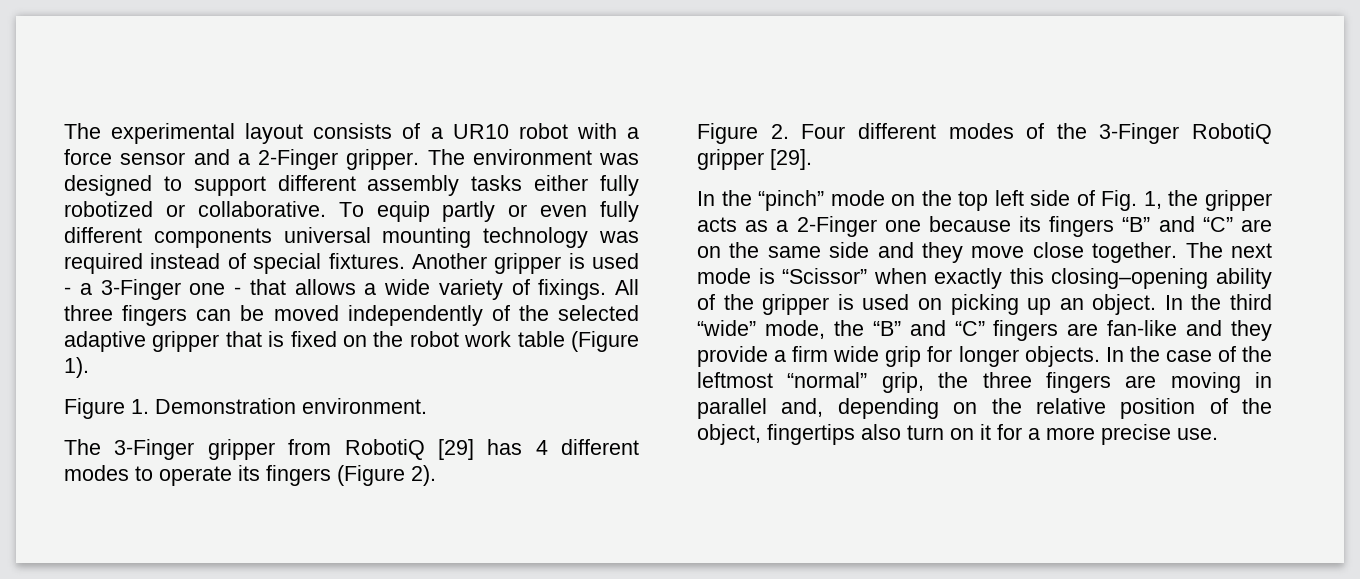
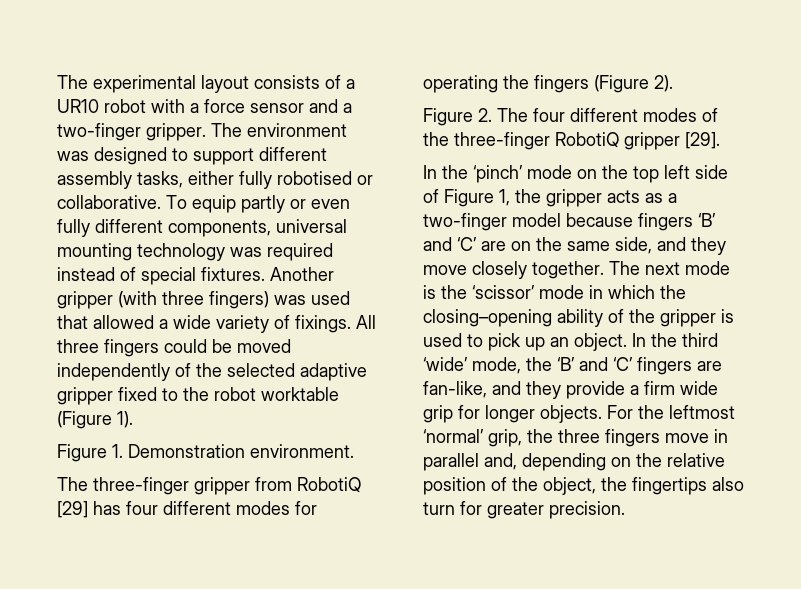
- The experimental layout consists of a UR10 robot with a force sensor and a 2-Finger gripper.
+ The experimental layout consists of a UR10 robot with a force sensor and a two-finger gripper.
- The environment was designed to support different assembly tasks either fully robotized or collaborative.
+ The environment was designed to support different assembly tasks, either fully robotised or collaborative.
- To equip partly or even fully different components universal mounting technology was required instead of special fixtures.
+ To equip partly or even fully different components, universal mounting technology was required instead of special fixtures.
- Another gripper is used - a 3-Finger one - that allows a wide variety of fixings.
+ Another gripper (with three fingers) was used that allowed a wide variety of fixings.
- All three fingers can be moved independently of the selected adaptive gripper that is fixed on the robot work table (Figure 1).
+ All three fingers could be moved independently of the selected adaptive gripper fixed to the robot worktable (Figure 1).
- The 3-Finger gripper from RobotiQ [29] has 4 different modes to operate its fingers (Figure 2).
+ The three-finger gripper from RobotiQ [29] has four different modes for operating the fingers (Figure 2).
- Figure 2. Four different modes of the 3-Finger RobotiQ gripper [29].
+ Figure 2. The four different modes of the three-finger RobotiQ gripper [29].
- In the “pinch” mode on the top left side of Fig. 1, the gripper acts as a 2-Finger one because its fingers “B” and “C” are on the same side and they move close together.
+ In the ‘pinch’ mode on the top left side of Figure 1, the gripper acts as a two-finger model because fingers ‘B’ and ‘C’ are on the same side, and they move closely together.
- The next mode is “Scissor” when exactly this closing–opening ability of the gripper is used on picking up an object.
+ The next mode is the ‘scissor’ mode in which the closing–opening ability of the gripper is used to pick up an object.
- In the third “wide” mode, the “B” and “C” fingers are fan-like and they provide a firm wide grip for longer objects.
+ In the third ‘wide’ mode, the ‘B’ and ‘C’ fingers are fan-like, and they provide a firm wide grip for longer objects.
- In the case of the leftmost “normal” grip, the three fingers are moving in parallel and, depending on the relative position of the object, fingertips also turn on it for a more precise use.
+ For the leftmost ‘normal’ grip, the three fingers move in parallel and, depending on the relative position of the object, the fingertips also turn for greater precision.

